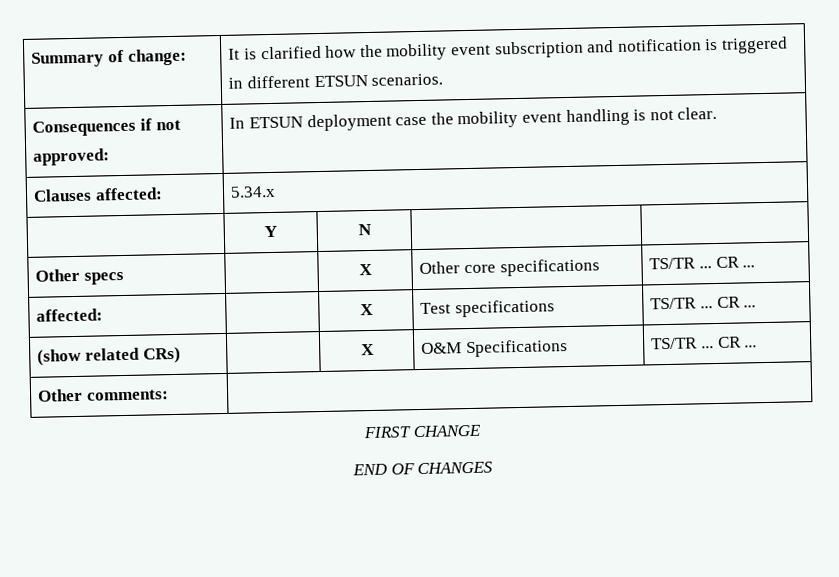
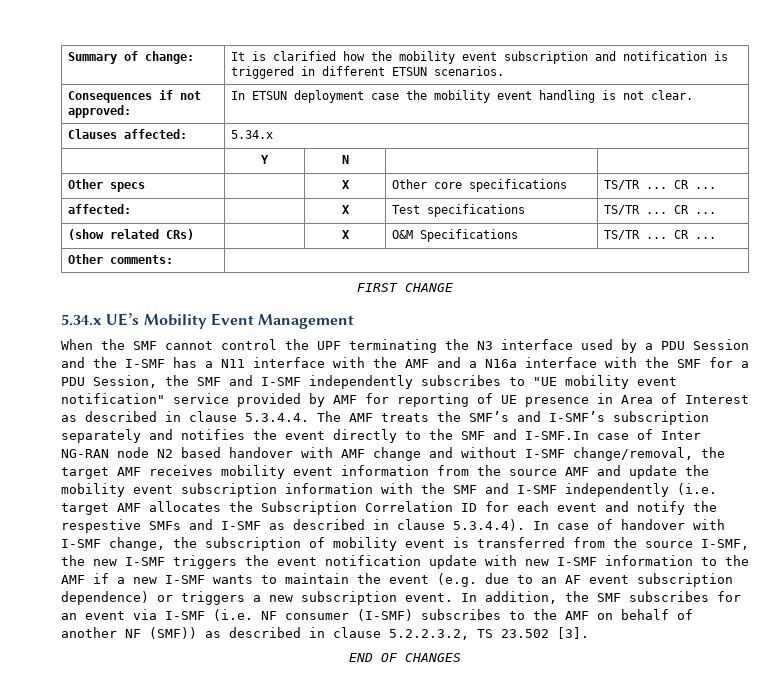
+ 5.34.x UE’s Mobility Event Management
+ When the SMF cannot control the UPF terminating the N3 interface used by a PDU Session and the I-SMF has a N11 interface with the AMF and a N16a interface with the SMF for a PDU Session, the SMF and I-SMF independently subscribes to "UE mobility event notification" service provided by AMF for reporting of UE presence in Area of Interest as described in clause 5.3.4.4. The AMF treats the SMF’s and I-SMF’s subscription separately and notifies the event directly to the SMF and I-SMF.In case of Inter NG-RAN node N2 based handover with AMF change and without I-SMF change/removal, the target AMF receives mobility event information from the source AMF and update the mobility event subscription information with the SMF and I-SMF independently (i.e. target AMF allocates the Subscription Correlation ID for each event and notify the respestive SMFs and I-SMF as described in clause 5.3.4.4). In case of handover with I-SMF change, the subscription of mobility event is transferred from the source I-SMF, the new I-SMF triggers the event notification update with new I-SMF information to the AMF if a new I-SMF wants to maintain the event (e.g. due to an AF event subscription dependence) or triggers a new subscription event. In addition, the SMF subscribes for an event via I-SMF (i.e. NF consumer (I-SMF) subscribes to the AMF on behalf of another NF (SMF)) as described in clause 5.2.2.3.2, TS 23.502 [3].

